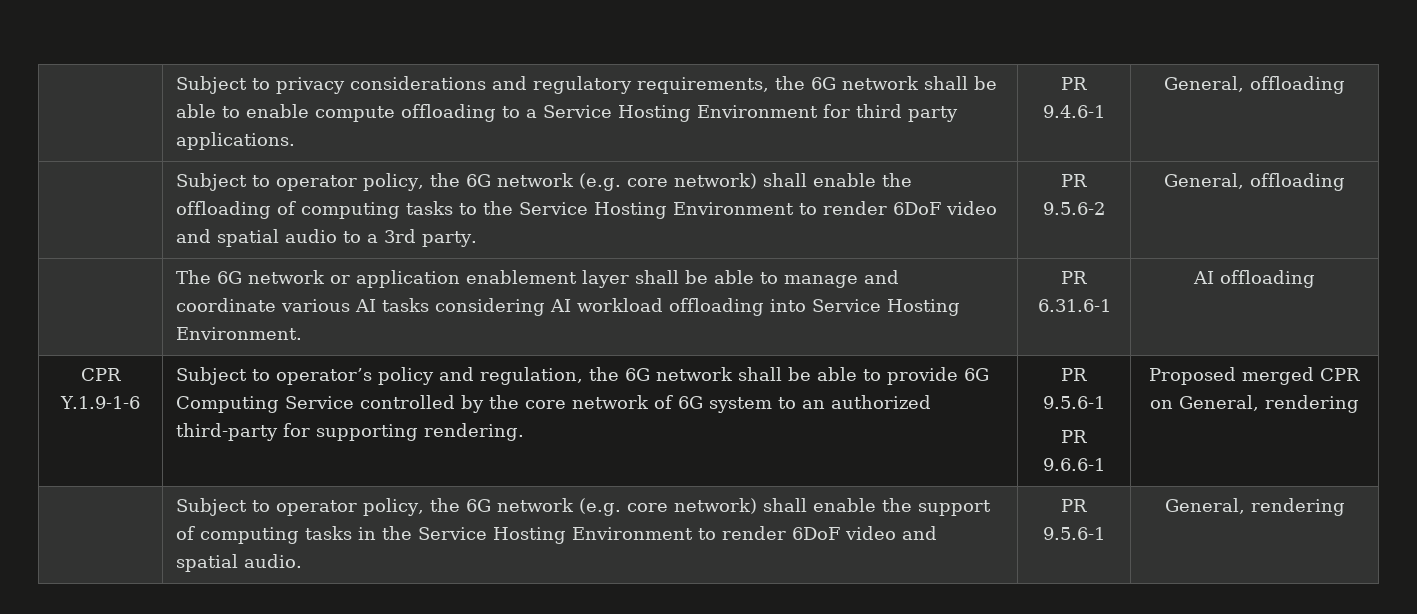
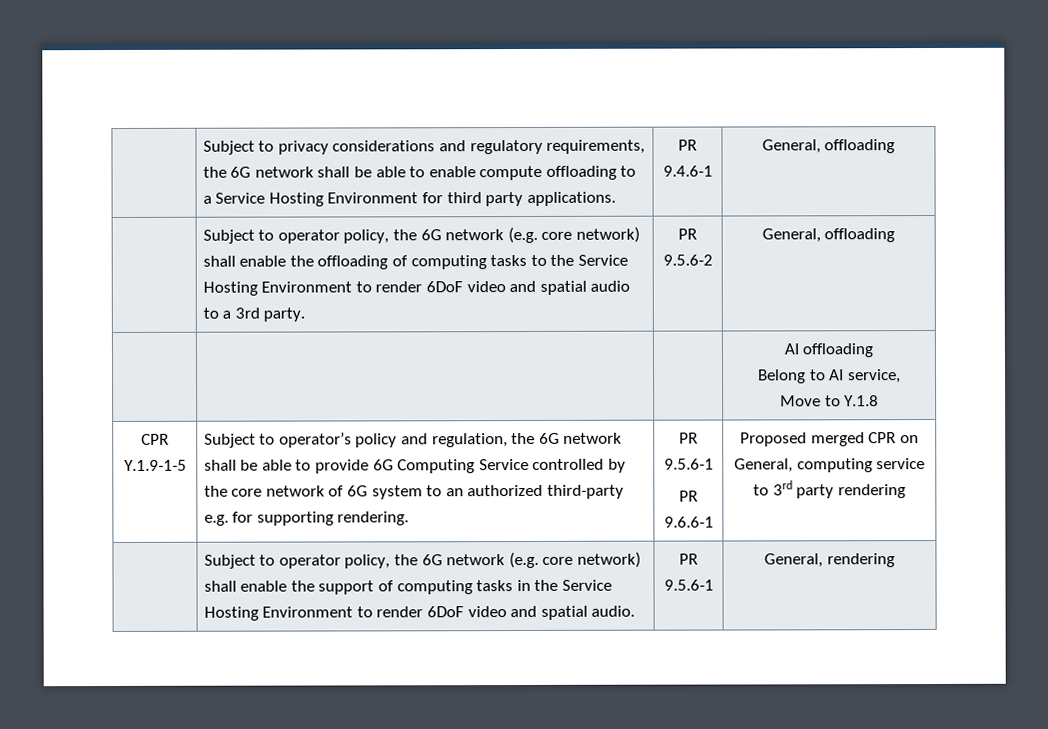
- | The 6G network or application enablement layer shall be able to manage and coordinate various AI tasks considering AI workload offloading into Service Hosting Environment. | PR 6.31.6-1 | AI offloading
- CPR Y.1.9-1-6
+ | | | AI offloading
+ Belong to AI service,
+ Move to Y.1.8
+ CPR Y.1.9-1-5
- Subject to operator’s policy and regulation, the 6G network shall be able to provide 6G Computing Service controlled by the core network of 6G system to an authorized third-party for supporting rendering.
+ Subject to operator’s policy and regulation, the 6G network shall be able to provide 6G Computing Service controlled by the core network of 6G system to an authorized third-party e.g. for supporting rendering.
- Proposed merged CPR on General, rendering
+ Proposed merged CPR on General, computing service to 3rd party rendering

